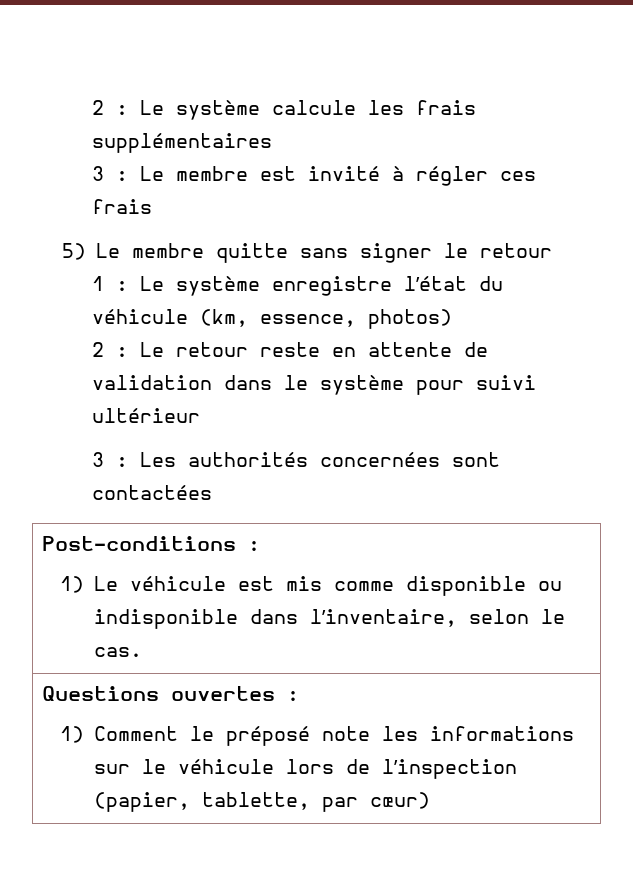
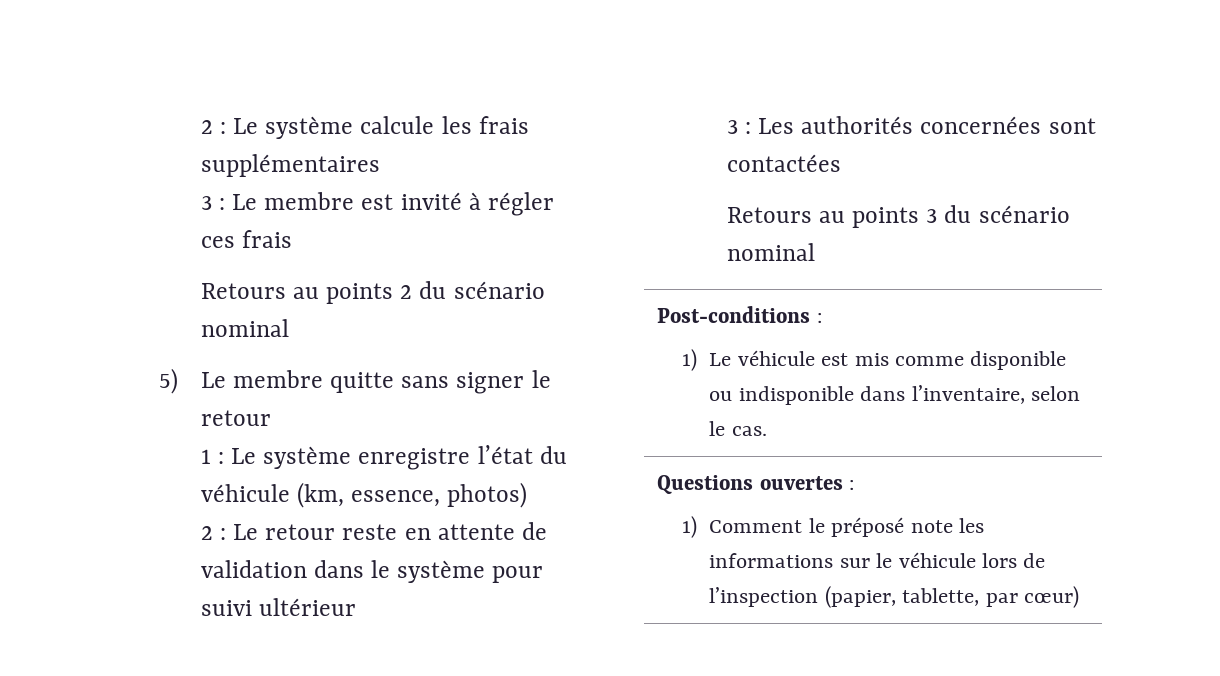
+ Retours au points 2 du scénario nominal
+ Retours au points 3 du scénario nominal

